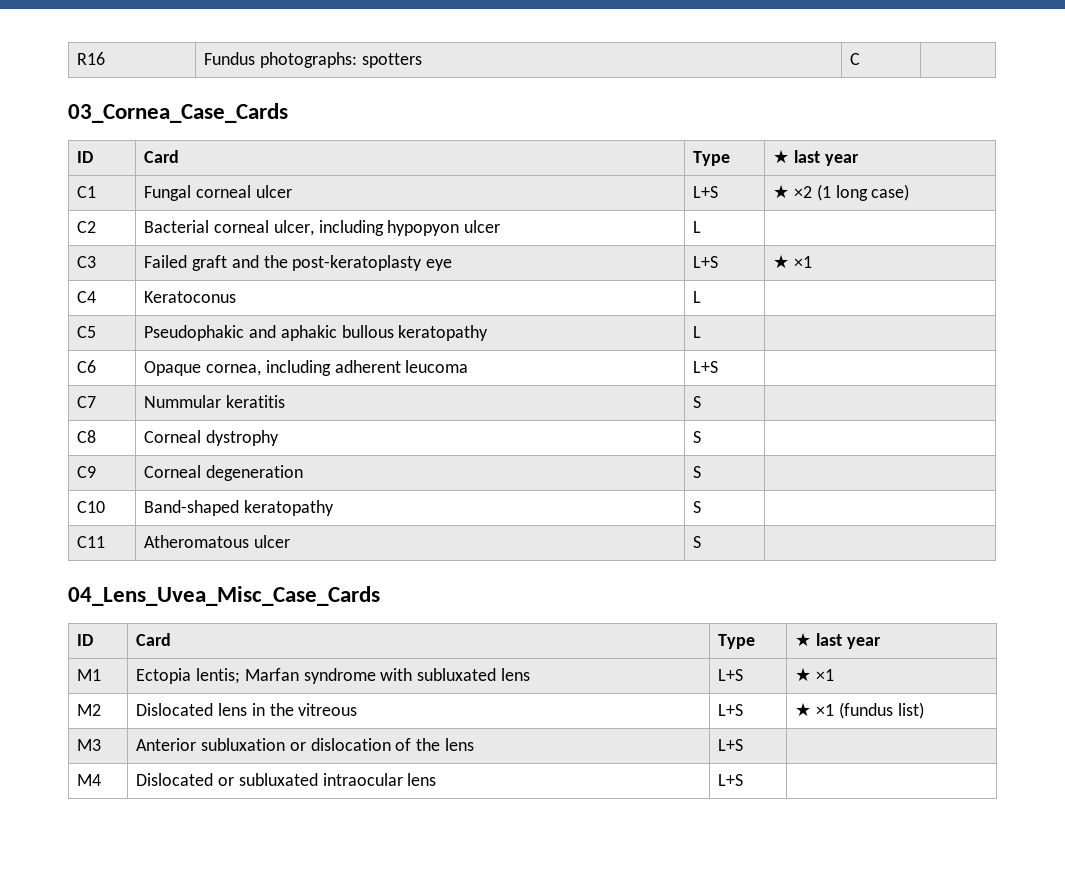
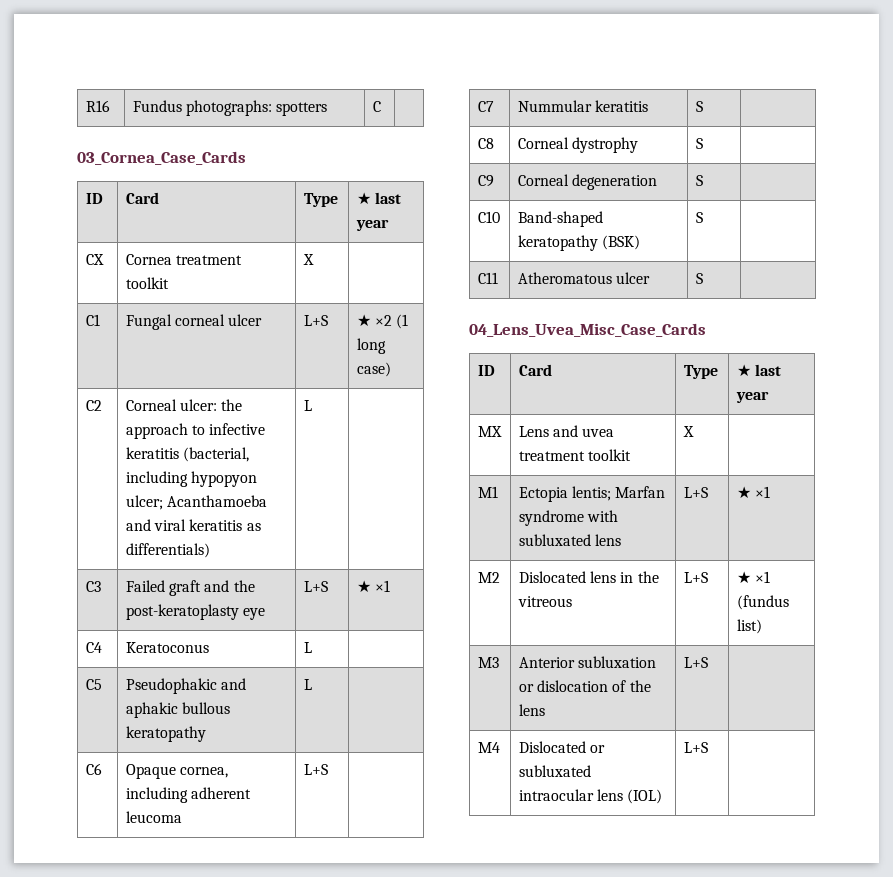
+ CX | Cornea treatment toolkit | X |
- C2 | Bacterial corneal ulcer, including hypopyon ulcer | L |
+ C2 | Corneal ulcer: the approach to infective keratitis (bacterial, including hypopyon ulcer; Acanthamoeba and viral keratitis as differentials) | L |
- C10 | Band-shaped keratopathy | S |
+ C10 | Band-shaped keratopathy (BSK) | S |
+ MX | Lens and uvea treatment toolkit | X |
- M4 | Dislocated or subluxated intraocular lens | L+S |
+ M4 | Dislocated or subluxated intraocular lens (IOL) | L+S |

